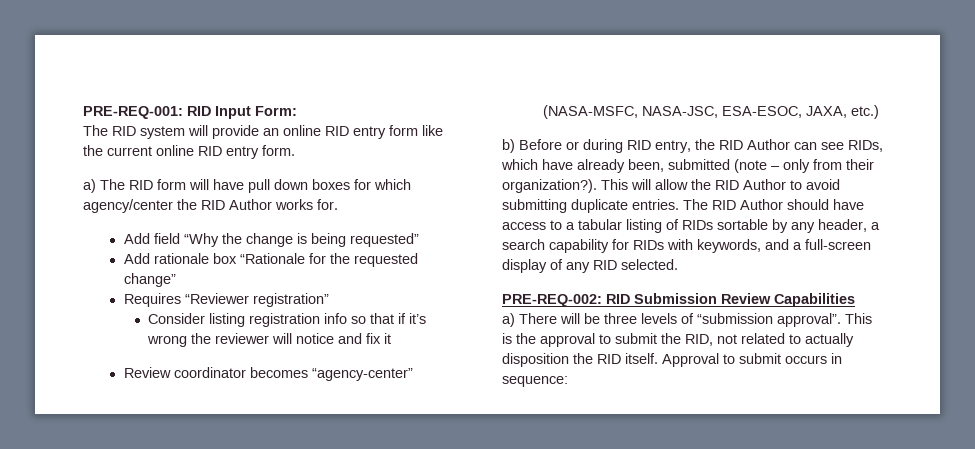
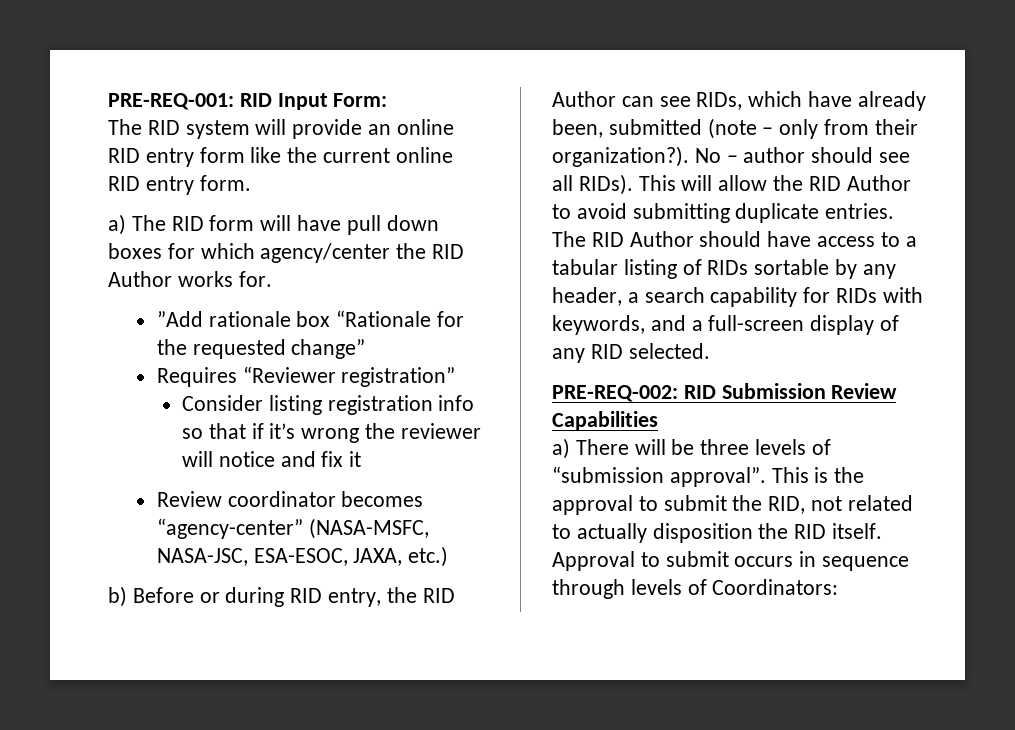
- Add field “Why the change is being requested”
- Add rationale box “Rationale for the requested change”
+ ”Add rationale box “Rationale for the requested change”
+ No – author should see all RIDs).
- Approval to submit occurs in sequence:
+ Approval to submit occurs in sequence through levels of Coordinators:

